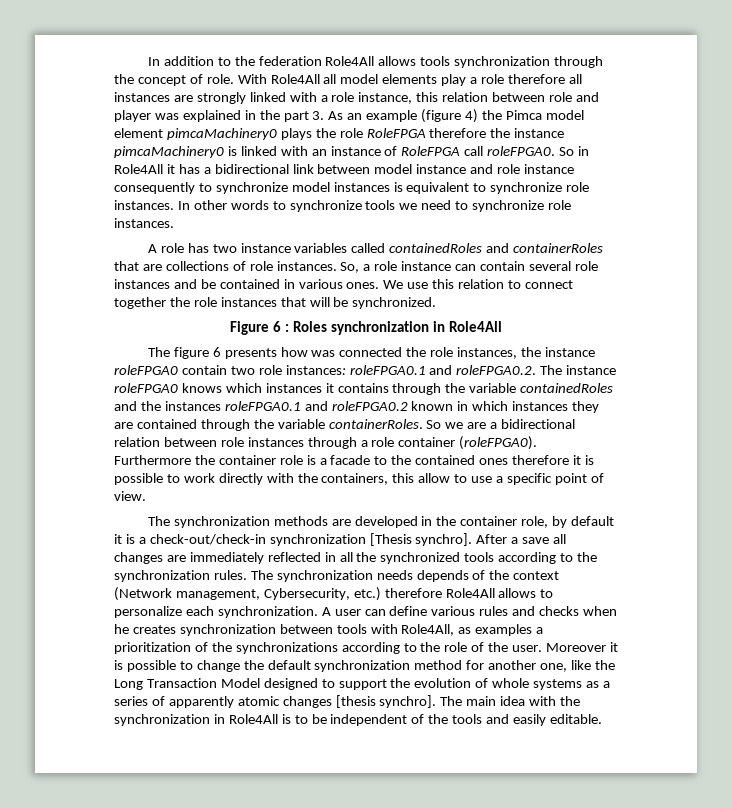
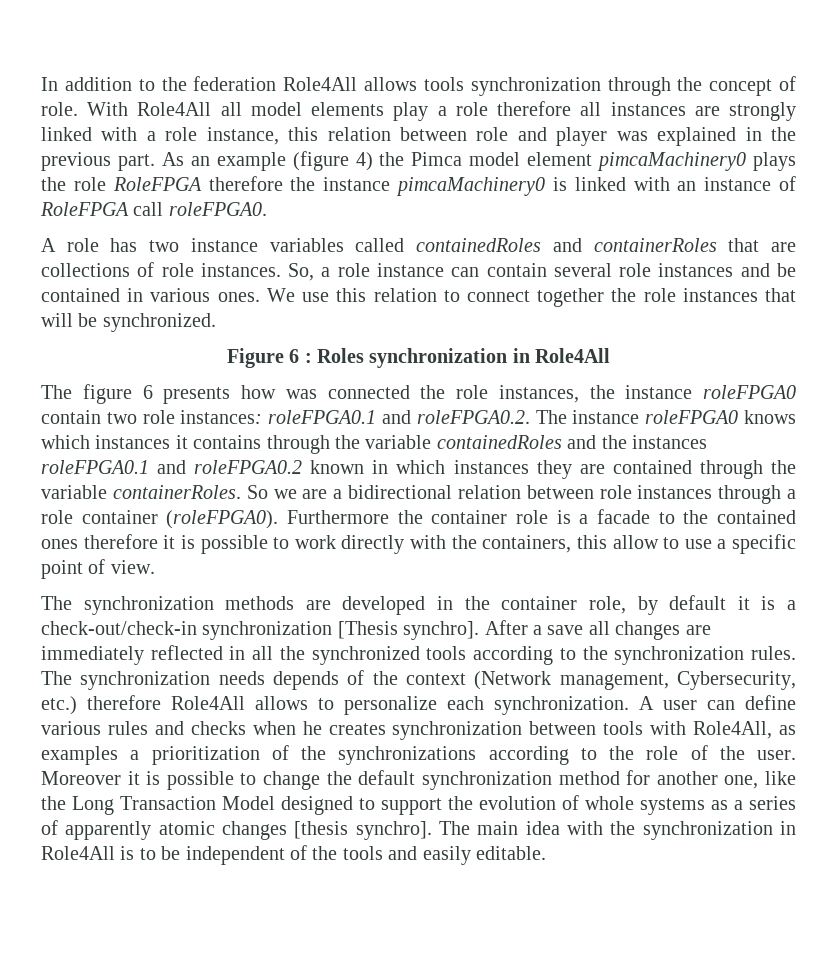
- With Role4All all model elements play a role therefore all instances are strongly linked with a role instance, this relation between role and player was explained in the part 3. As an example (figure 4) the Pimca model element pimcaMachinery0 plays the role RoleFPGA therefore the instance pimcaMachinery0 is linked with an instance of RoleFPGA call roleFPGA0. So in Role4All it has a bidirectional link between model instance and role instance consequently to synchronize model instances is equivalent to synchronize role instances. In other words to synchronize tools we need to synchronize role instances.
+ With Role4All all model elements play a role therefore all instances are strongly linked with a role instance, this relation between role and player was explained in the previous part. As an example (figure 4) the Pimca model element pimcaMachinery0 plays the role RoleFPGA therefore the instance pimcaMachinery0 is linked with an instance of RoleFPGA call roleFPGA0.

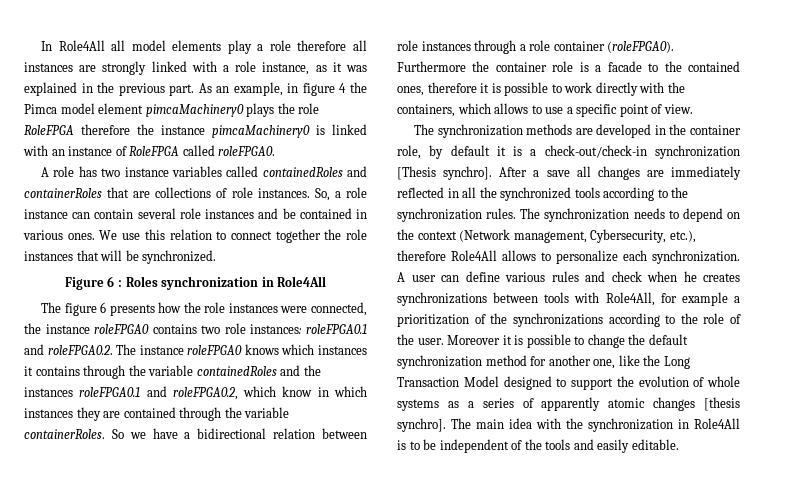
- In addition to the federation Role4All allows tools synchronization through the concept of role. With Role4All all model elements play a role therefore all instances are strongly linked with a role instance, this relation between role and player was explained in the previous part.
+ In Role4All all model elements play a role therefore all instances are strongly linked with a role instance, as it was explained in the previous part.
- As an example (figure 4) the Pimca model element pimcaMachinery0 plays the role RoleFPGA therefore the instance pimcaMachinery0 is linked with an instance of RoleFPGA call roleFPGA0.
+ As an example, in figure 4 the Pimca model element pimcaMachinery0 plays the role RoleFPGA therefore the instance pimcaMachinery0 is linked with an instance of RoleFPGA called roleFPGA0.
- The figure 6 presents how was connected the role instances, the instance roleFPGA0 contain two role instances: roleFPGA0.1 and roleFPGA0.2. The instance roleFPGA0 knows which instances it contains through the variable containedRoles and the instances roleFPGA0.1 and roleFPGA0.2 known in which instances they are contained through the variable containerRoles.
+ The figure 6 presents how the role instances were connected, the instance roleFPGA0 contains two role instances: roleFPGA0.1 and roleFPGA0.2. The instance roleFPGA0 knows which instances it contains through the variable containedRoles and the instances roleFPGA0.1 and roleFPGA0.2, which know in which instances they are contained through the variable containerRoles.
- So we are a bidirectional relation between role instances through a role container (roleFPGA0).
+ So we have a bidirectional relation between role instances through a role container (roleFPGA0).
- Furthermore the container role is a facade to the contained ones therefore it is possible to work directly with the containers, this allow to use a specific point of view.
+ Furthermore the container role is a facade to the contained ones, therefore it is possible to work directly with the containers, which allows to use a specific point of view.
- The synchronization needs depends of the context (Network management, Cybersecurity, etc.) therefore Role4All allows to personalize each synchronization.
+ The synchronization needs to depend on the context (Network management, Cybersecurity, etc.), therefore Role4All allows to personalize each synchronization.
- A user can define various rules and checks when he creates synchronization between tools with Role4All, as examples a prioritization of the synchronizations according to the role of the user.
+ A user can define various rules and check when he creates synchronizations between tools with Role4All, for example a prioritization of the synchronizations according to the role of the user.

